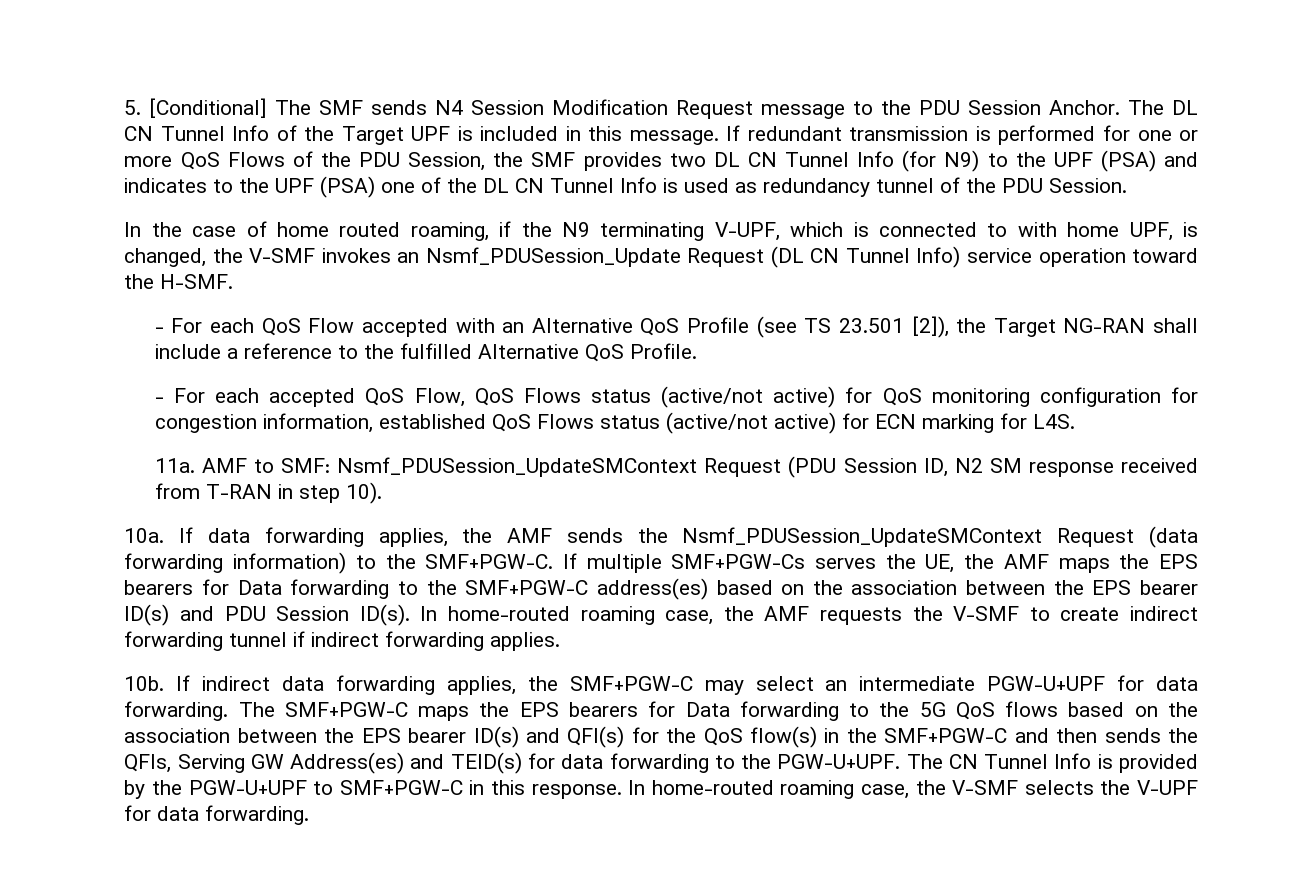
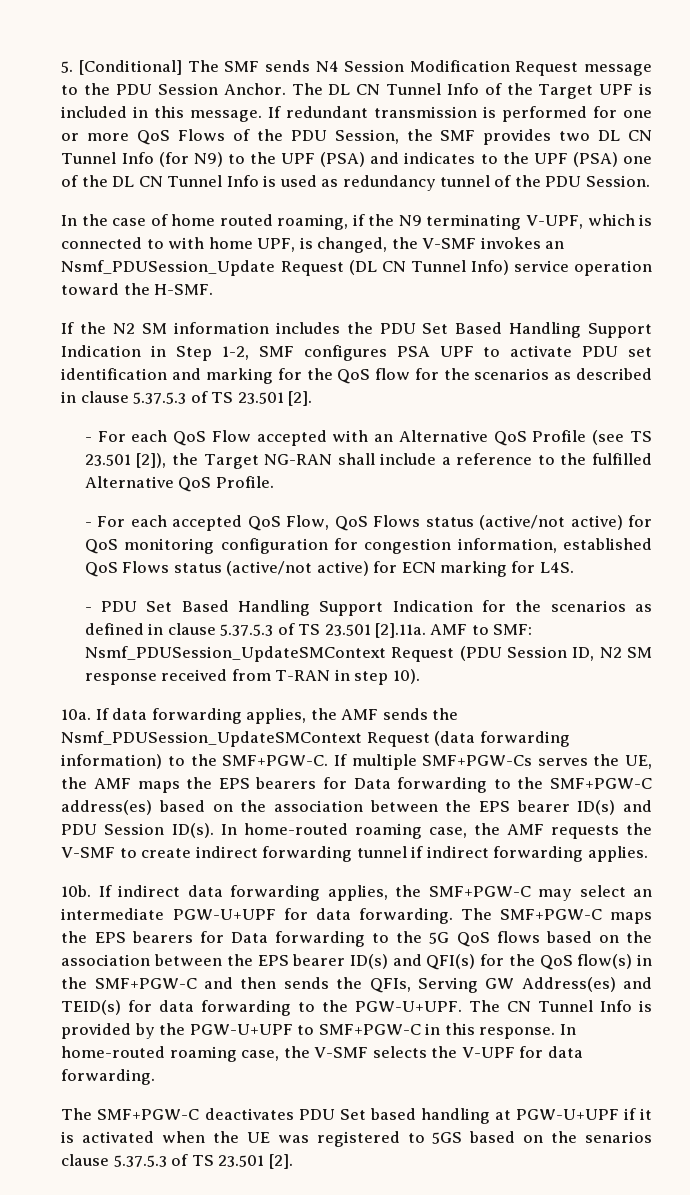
+ If the N2 SM information includes the PDU Set Based Handling Support Indication in Step 1-2, SMF configures PSA UPF to activate PDU set identification and marking for the QoS flow for the scenarios as described in clause 5.37.5.3 of TS 23.501 [2].
- 11a. AMF to SMF: Nsmf_PDUSession_UpdateSMContext Request (PDU Session ID, N2 SM response received from T-RAN in step 10).
+ - PDU Set Based Handling Support Indication for the scenarios as defined in clause 5.37.5.3 of TS 23.501 [2].11a. AMF to SMF: Nsmf_PDUSession_UpdateSMContext Request (PDU Session ID, N2 SM response received from T-RAN in step 10).
+ The SMF+PGW-C deactivates PDU Set based handling at PGW-U+UPF if it is activated when the UE was registered to 5GS based on the senarios clause 5.37.5.3 of TS 23.501 [2].

